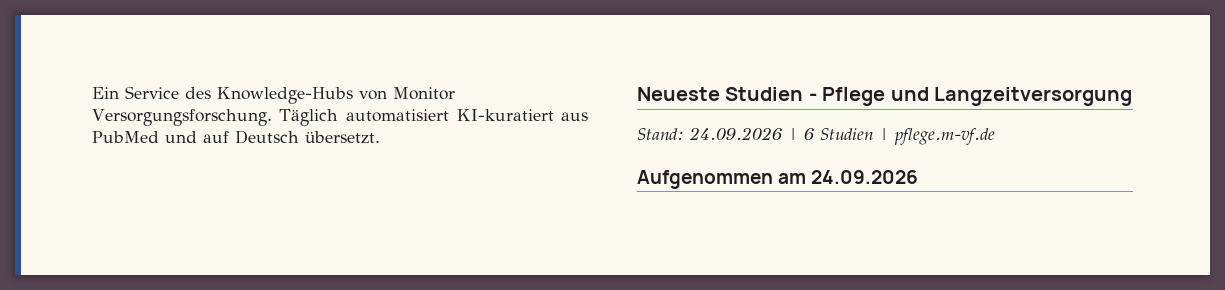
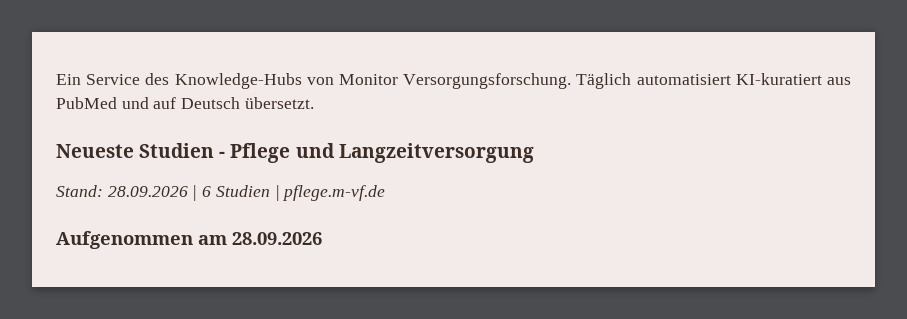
- Stand: 24.09.2026 | 6 Studien | pflege.m-vf.de
+ Stand: 28.09.2026 | 6 Studien | pflege.m-vf.de
- Aufgenommen am 24.09.2026
+ Aufgenommen am 28.09.2026

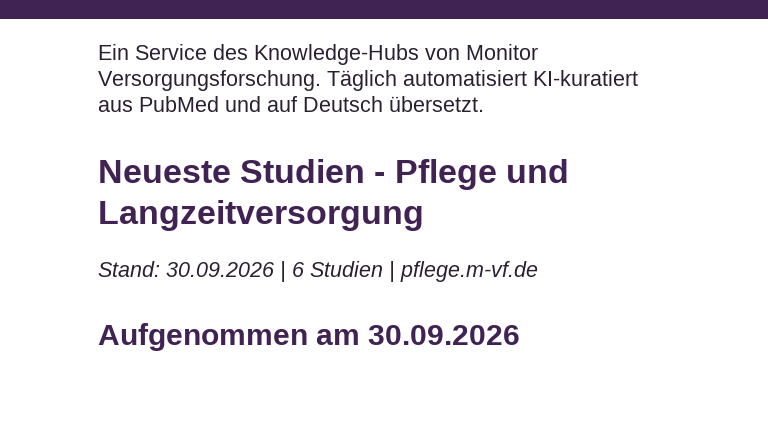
- Stand: 28.09.2026 | 6 Studien | pflege.m-vf.de
+ Stand: 30.09.2026 | 6 Studien | pflege.m-vf.de
- Aufgenommen am 28.09.2026
+ Aufgenommen am 30.09.2026

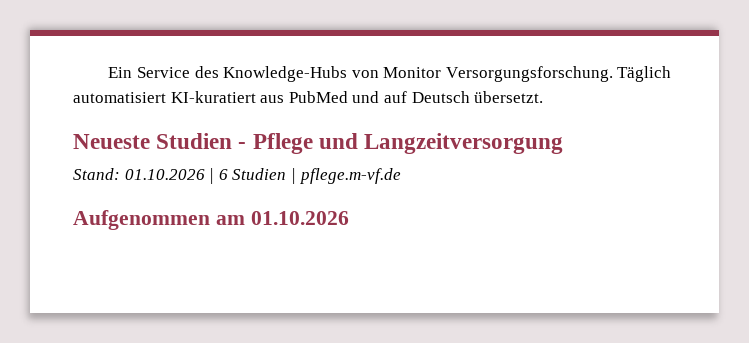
- Stand: 30.09.2026 | 6 Studien | pflege.m-vf.de
+ Stand: 01.10.2026 | 6 Studien | pflege.m-vf.de
- Aufgenommen am 30.09.2026
+ Aufgenommen am 01.10.2026

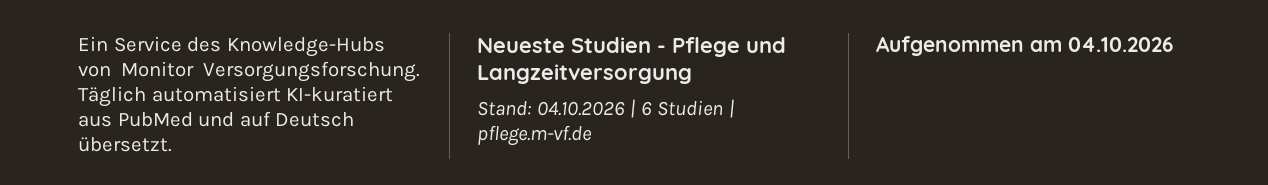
- Stand: 01.10.2026 | 6 Studien | pflege.m-vf.de
+ Stand: 04.10.2026 | 6 Studien | pflege.m-vf.de
- Aufgenommen am 01.10.2026
+ Aufgenommen am 04.10.2026

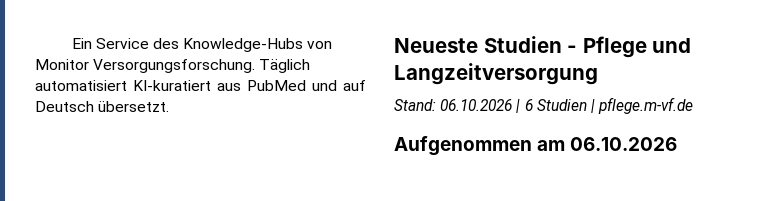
- Stand: 04.10.2026 | 6 Studien | pflege.m-vf.de
+ Stand: 06.10.2026 | 6 Studien | pflege.m-vf.de
- Aufgenommen am 04.10.2026
+ Aufgenommen am 06.10.2026

